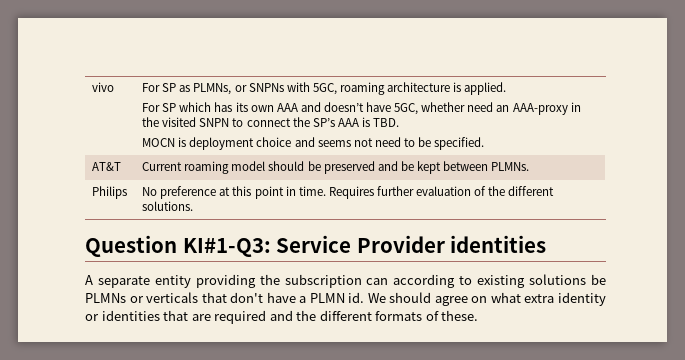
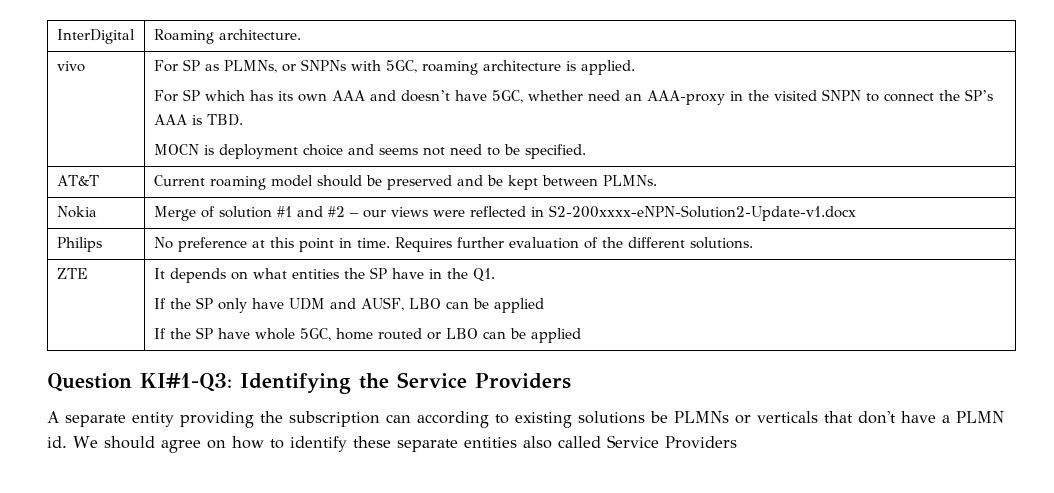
+ InterDigital | Roaming architecture.
+ Nokia | Merge of solution #1 and #2 – our views were reflected in S2-200xxxx-eNPN-Solution2-Update-v1.docx
- Question KI#1-Q3: Service Provider identities
+ ZTE | It depends on what entities the SP have in the Q1.
+ If the SP only have UDM and AUSF, LBO can be applied
+ If the SP have whole 5GC, home routed or LBO can be applied
+ Question KI#1-Q3: Identifying the Service Providers
- We should agree on what extra identity or identities that are required and the different formats of these.
+ We should agree on how to identify these separate entities also called Service Providers

